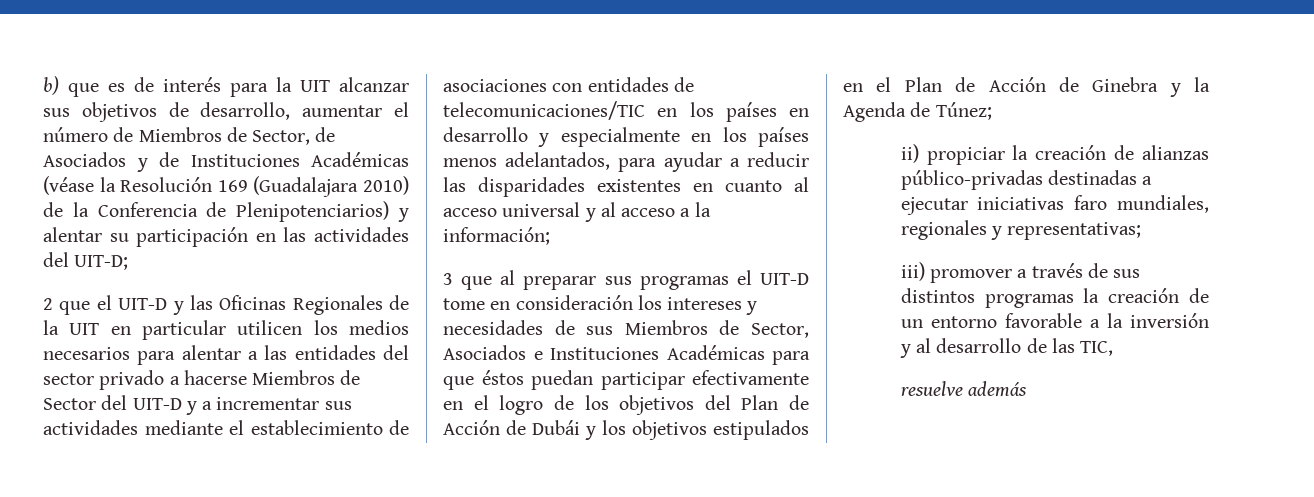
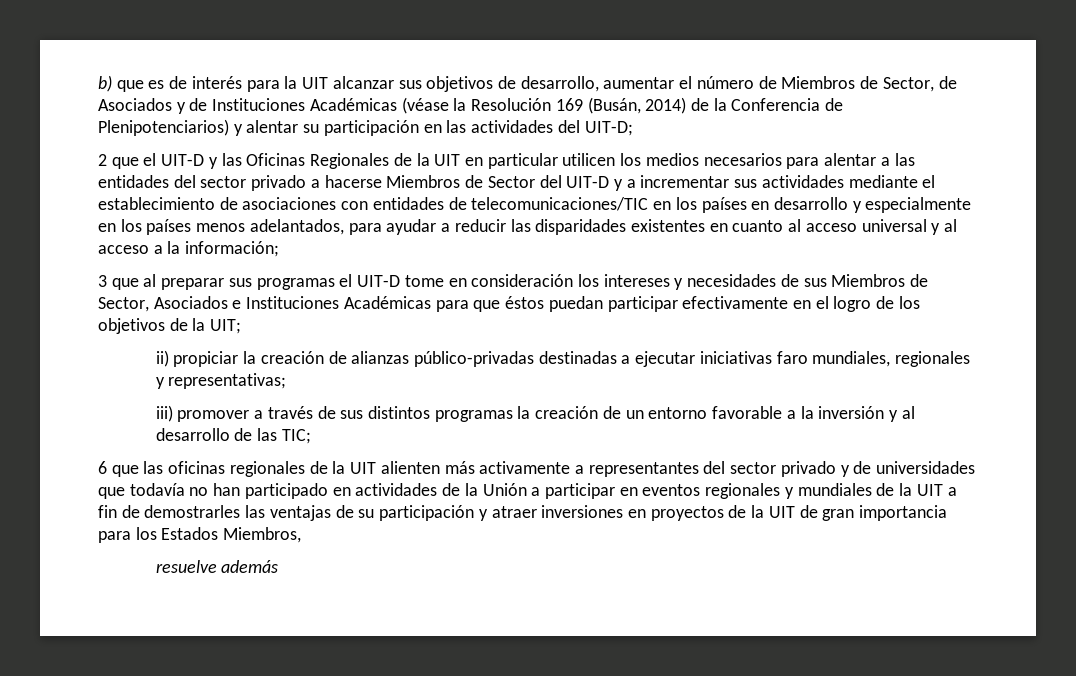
- b) que es de interés para la UIT alcanzar sus objetivos de desarrollo, aumentar el número de Miembros de Sector, de Asociados y de Instituciones Académicas (véase la Resolución 169 (Guadalajara 2010) de la Conferencia de Plenipotenciarios) y alentar su participación en las actividades del UIT-D;
+ b) que es de interés para la UIT alcanzar sus objetivos de desarrollo, aumentar el número de Miembros de Sector, de Asociados y de Instituciones Académicas (véase la Resolución 169 (Busán, 2014) de la Conferencia de Plenipotenciarios) y alentar su participación en las actividades del UIT-D;
- 3 que al preparar sus programas el UIT-D tome en consideración los intereses y necesidades de sus Miembros de Sector, Asociados e Instituciones Académicas para que éstos puedan participar efectivamente en el logro de los objetivos del Plan de Acción de Dubái y los objetivos estipulados en el Plan de Acción de Ginebra y la Agenda de Túnez;
+ 3 que al preparar sus programas el UIT-D tome en consideración los intereses y necesidades de sus Miembros de Sector, Asociados e Instituciones Académicas para que éstos puedan participar efectivamente en el logro de los objetivos de la UIT;
- iii) promover a través de sus distintos programas la creación de un entorno favorable a la inversión y al desarrollo de las TIC,
+ iii) promover a través de sus distintos programas la creación de un entorno favorable a la inversión y al desarrollo de las TIC;
+ 6 que las oficinas regionales de la UIT alienten más activamente a representantes del sector privado y de universidades que todavía no han participado en actividades de la Unión a participar en eventos regionales y mundiales de la UIT a fin de demostrarles las ventajas de su participación y atraer inversiones en proyectos de la UIT de gran importancia para los Estados Miembros,

